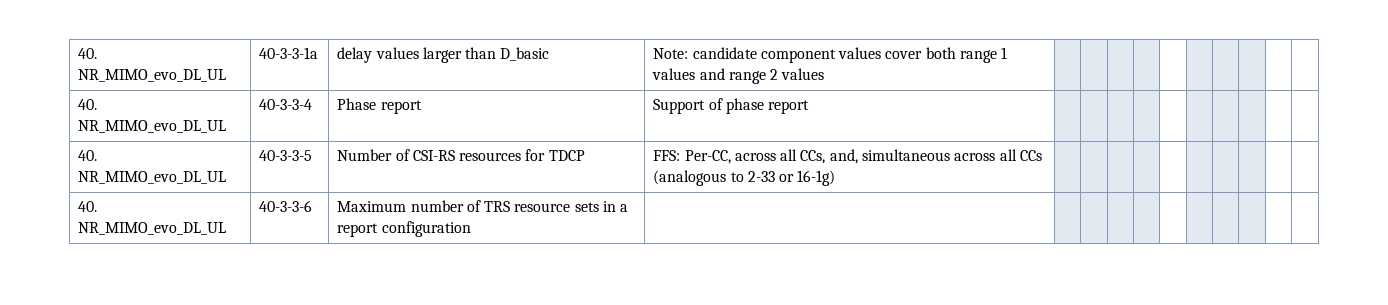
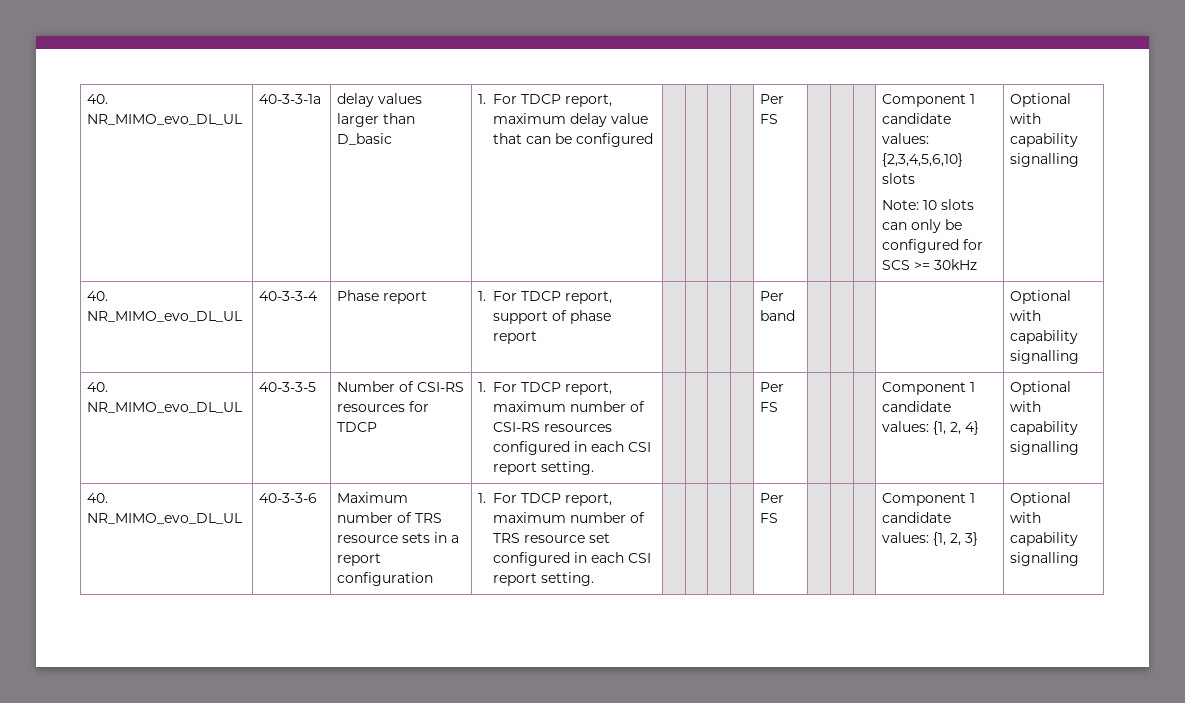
- Note: candidate component values cover both range 1 values and range 2 values
+ 1. For TDCP report, maximum delay value that can be configured | | | | | Per FS | | | | Component 1 candidate values: {2,3,4,5,6,10} slots
+ Note: 10 slots can only be configured for SCS >= 30kHz | Optional with capability signalling
- 40. NR_MIMO_evo_DL_UL | 40-3-3-4 | Phase report | Support of phase report | | | | | | | | | |
+ 40. NR_MIMO_evo_DL_UL | 40-3-3-4 | Phase report | 1. For TDCP report, support of phase report | | | | | Per band | | | | | Optional with capability signalling
- 40. NR_MIMO_evo_DL_UL | 40-3-3-5 | Number of CSI-RS resources for TDCP | FFS: Per-CC, across all CCs, and, simultaneous across all CCs (analogous to 2-33 or 16-1g) | | | | | | | | | |
+ 40. NR_MIMO_evo_DL_UL | 40-3-3-5 | Number of CSI-RS resources for TDCP | 1. For TDCP report, maximum number of CSI-RS resources configured in each CSI report setting. | | | | | Per FS | | | | Component 1 candidate values: {1, 2, 4} | Optional with capability signalling
+ 1. For TDCP report, maximum number of TRS resource set configured in each CSI report setting. | | | | | Per FS | | | | Component 1 candidate values: {1, 2, 3} | Optional with capability signalling

